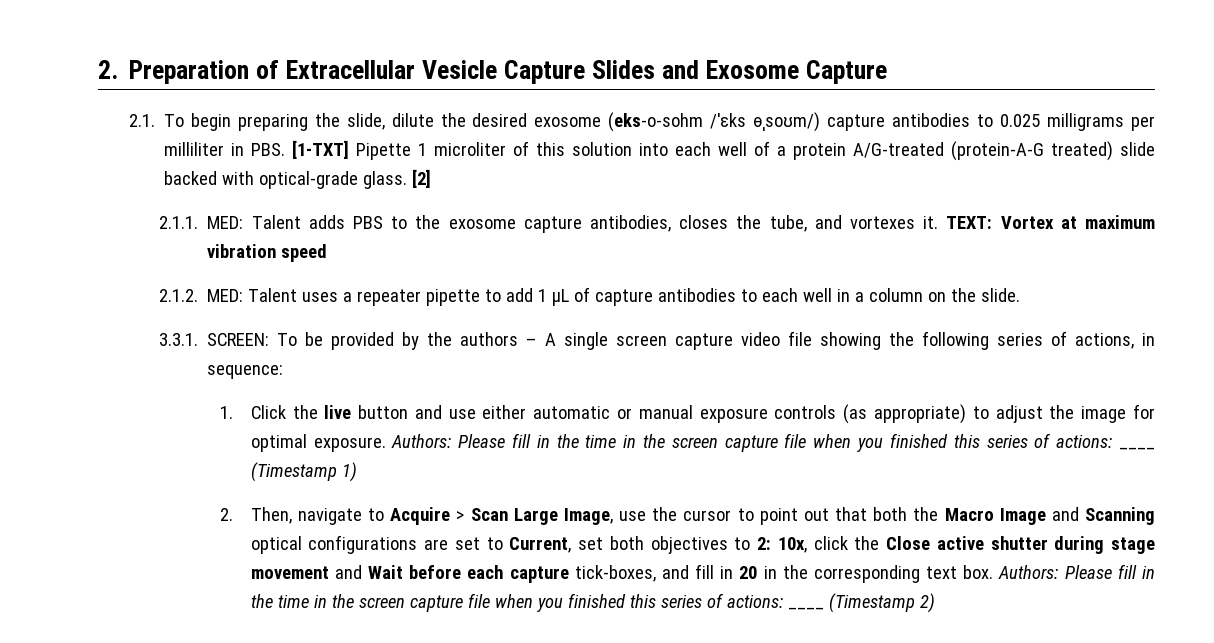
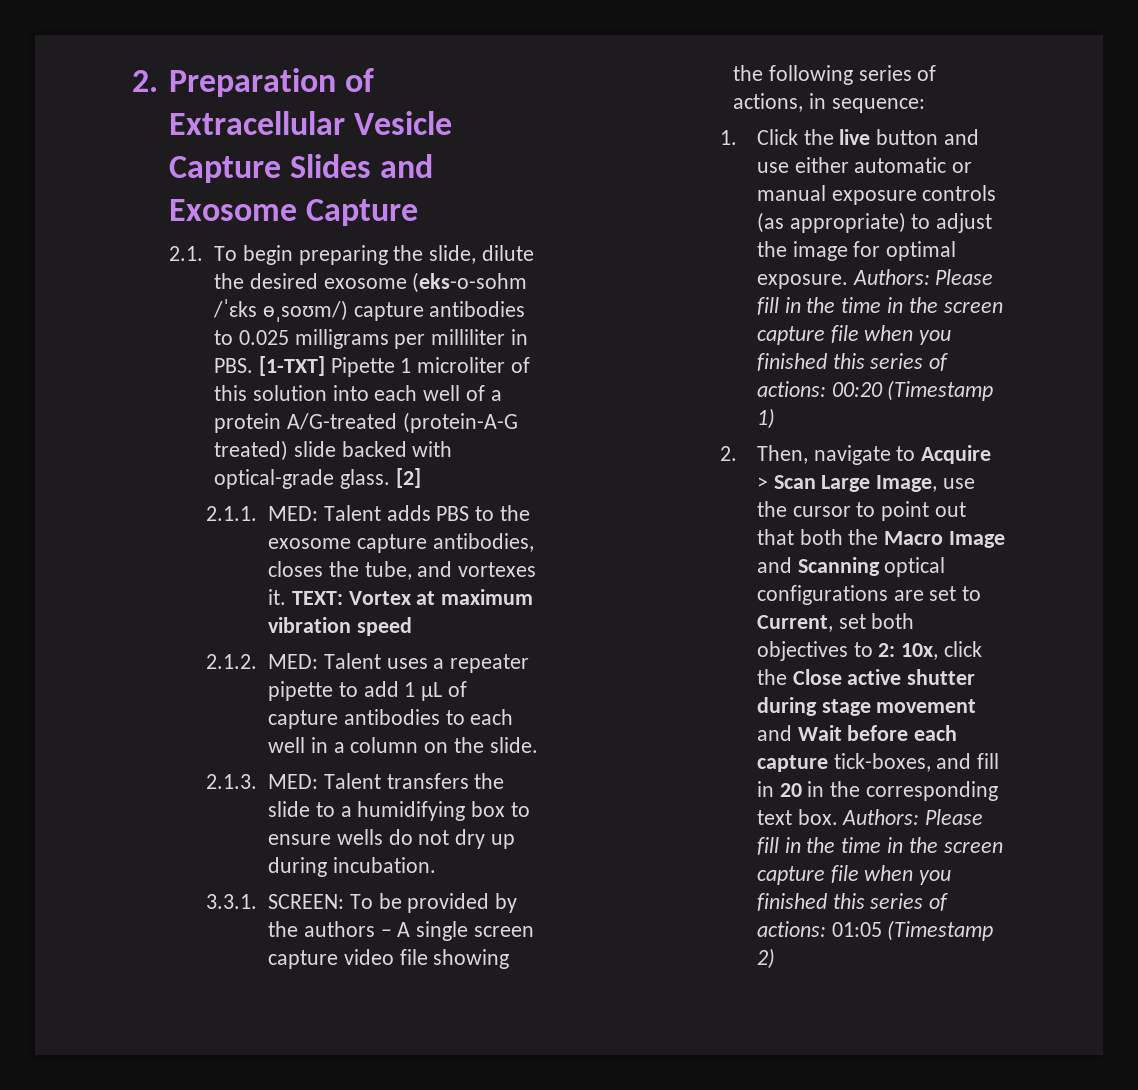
+ 2.1.3. MED: Talent transfers the slide to a humidifying box to ensure wells do not dry up during incubation.
- Authors: Please fill in the time in the screen capture file when you finished this series of actions: ____ (Timestamp 1)
+ Authors: Please fill in the time in the screen capture file when you finished this series of actions: 00:20 (Timestamp 1)
- Authors: Please fill in the time in the screen capture file when you finished this series of actions: ____ (Timestamp 2)
+ Authors: Please fill in the time in the screen capture file when you finished this series of actions: 01:05 (Timestamp 2)

